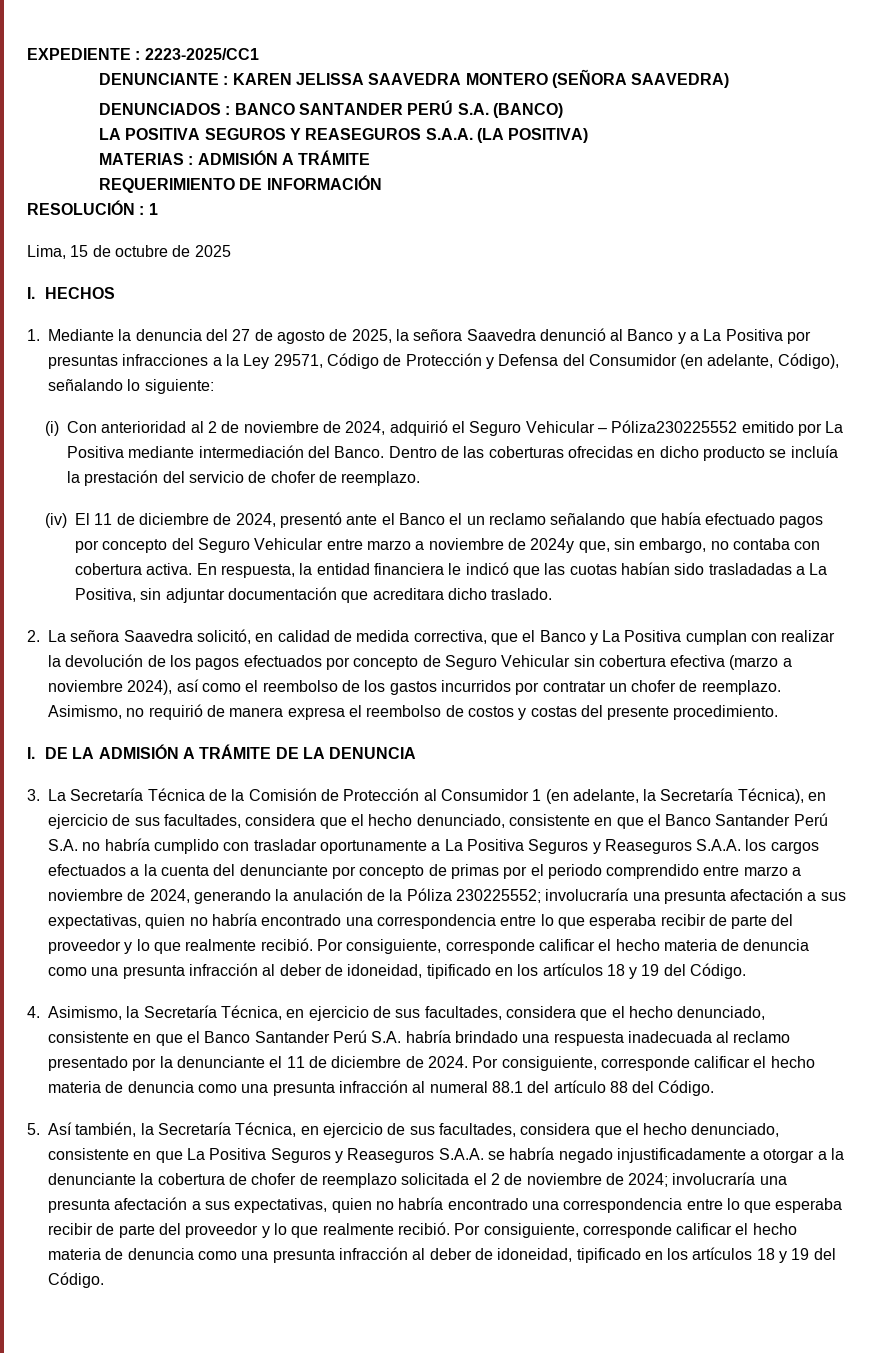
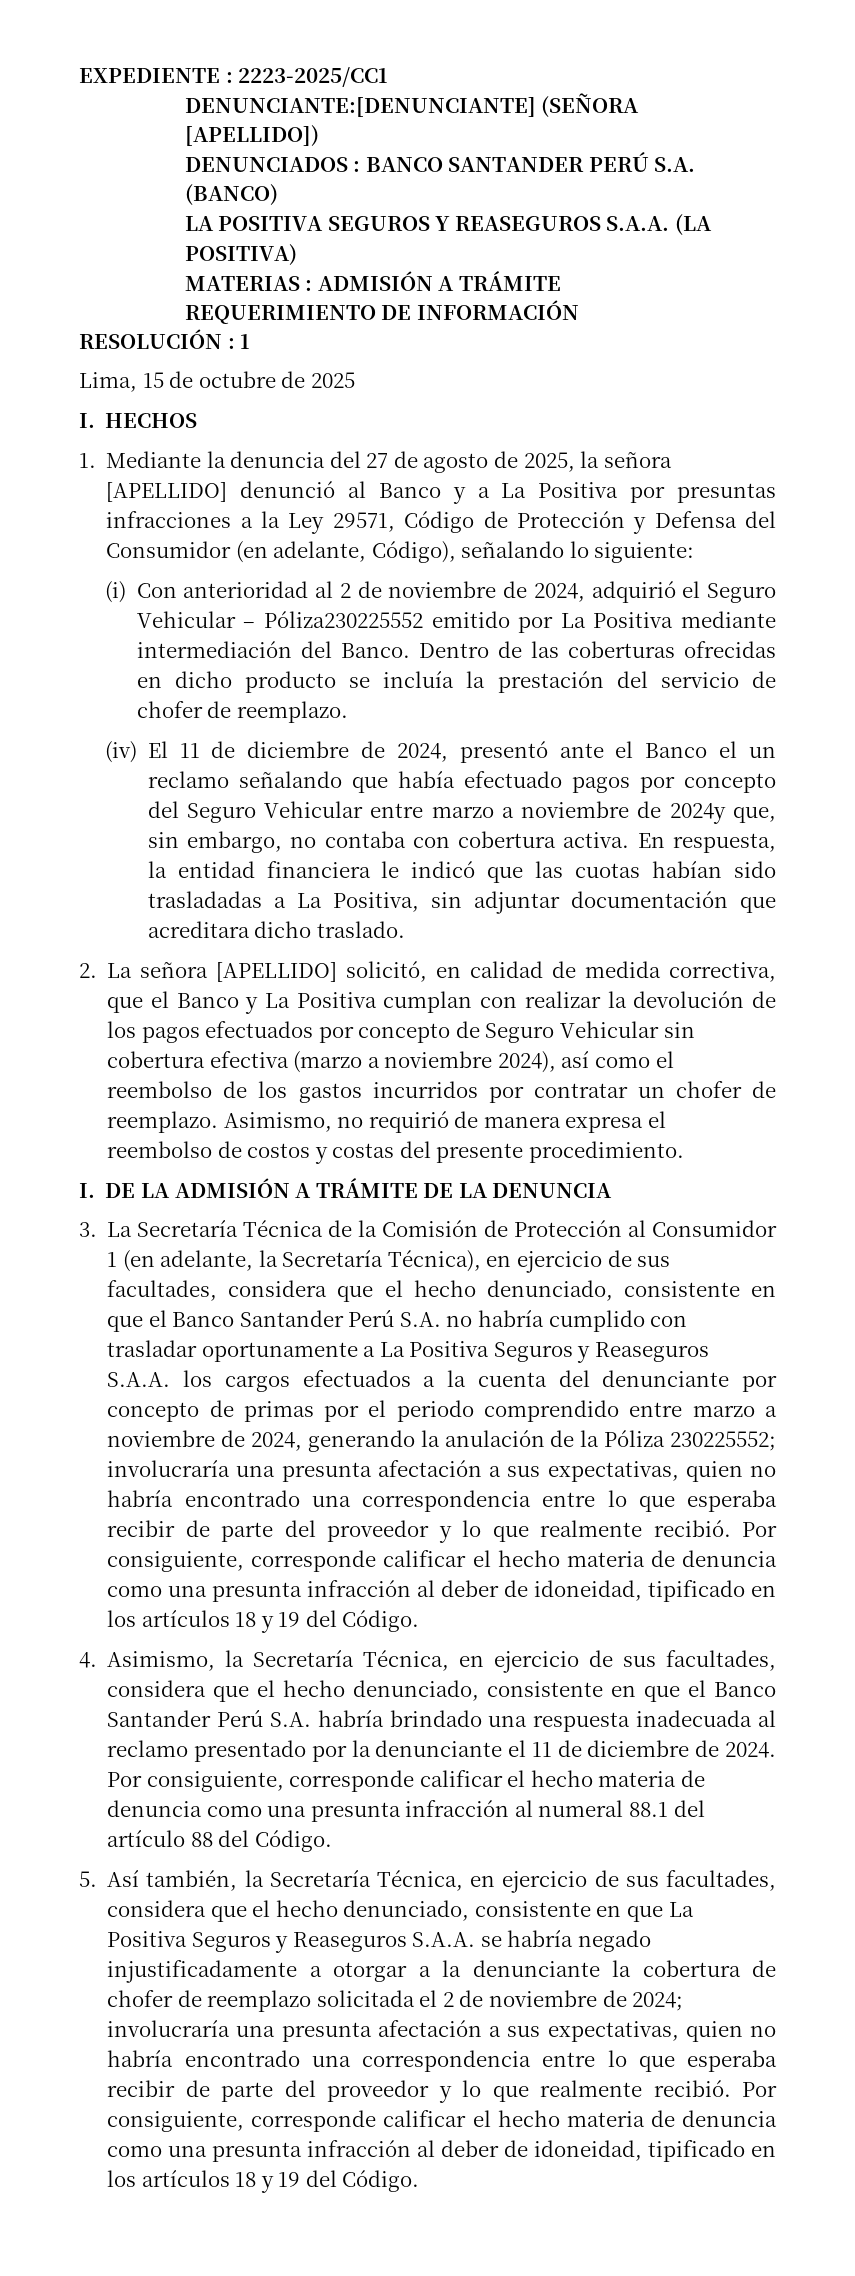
- DENUNCIANTE : KAREN JELISSA SAAVEDRA MONTERO (SEÑORA SAAVEDRA)
+ DENUNCIANTE:[DENUNCIANTE] (SEÑORA [APELLIDO])
- 1. Mediante la denuncia del 27 de agosto de 2025, la señora Saavedra denunció al Banco y a La Positiva por presuntas infracciones a la Ley 29571, Código de Protección y Defensa del Consumidor (en adelante, Código), señalando lo siguiente:
+ 1. Mediante la denuncia del 27 de agosto de 2025, la señora [APELLIDO] denunció al Banco y a La Positiva por presuntas infracciones a la Ley 29571, Código de Protección y Defensa del Consumidor (en adelante, Código), señalando lo siguiente:
- 2. La señora Saavedra solicitó, en calidad de medida correctiva, que el Banco y La Positiva cumplan con realizar la devolución de los pagos efectuados por concepto de Seguro Vehicular sin cobertura efectiva (marzo a noviembre 2024), así como el reembolso de los gastos incurridos por contratar un chofer de reemplazo.
+ 2. La señora [APELLIDO] solicitó, en calidad de medida correctiva, que el Banco y La Positiva cumplan con realizar la devolución de los pagos efectuados por concepto de Seguro Vehicular sin cobertura efectiva (marzo a noviembre 2024), así como el reembolso de los gastos incurridos por contratar un chofer de reemplazo.

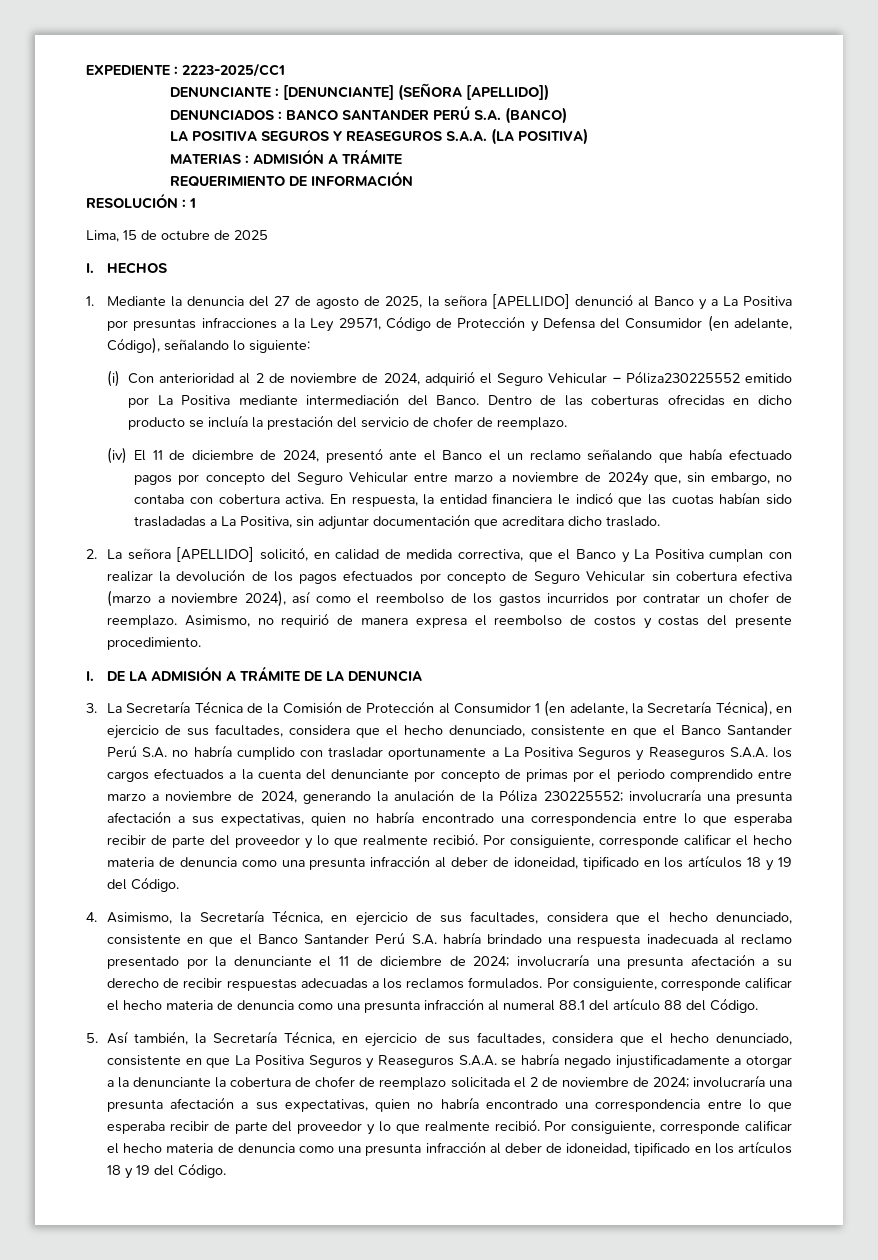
- DENUNCIANTE:[DENUNCIANTE] (SEÑORA [APELLIDO])
+ DENUNCIANTE : [DENUNCIANTE] (SEÑORA [APELLIDO])
- 4. Asimismo, la Secretaría Técnica, en ejercicio de sus facultades, considera que el hecho denunciado, consistente en que el Banco Santander Perú S.A. habría brindado una respuesta inadecuada al reclamo presentado por la denunciante el 11 de diciembre de 2024.
+ 4. Asimismo, la Secretaría Técnica, en ejercicio de sus facultades, considera que el hecho denunciado, consistente en que el Banco Santander Perú S.A. habría brindado una respuesta inadecuada al reclamo presentado por la denunciante el 11 de diciembre de 2024; involucraría una presunta afectación a su derecho de recibir respuestas adecuadas a los reclamos formulados.

